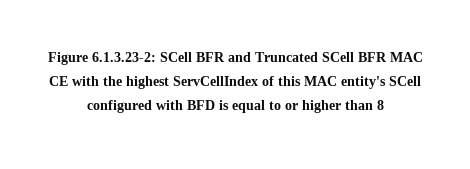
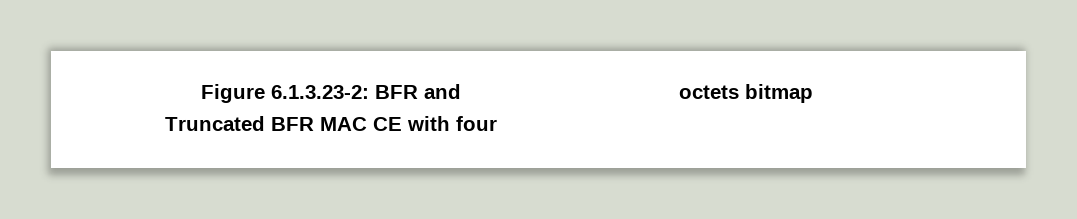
- Figure 6.1.3.23-2: SCell BFR and Truncated SCell BFR MAC CE with the highest ServCellIndex of this MAC entity's SCell configured with BFD is equal to or higher than 8
+ Figure 6.1.3.23-2: BFR and Truncated BFR MAC CE with four octets bitmap

